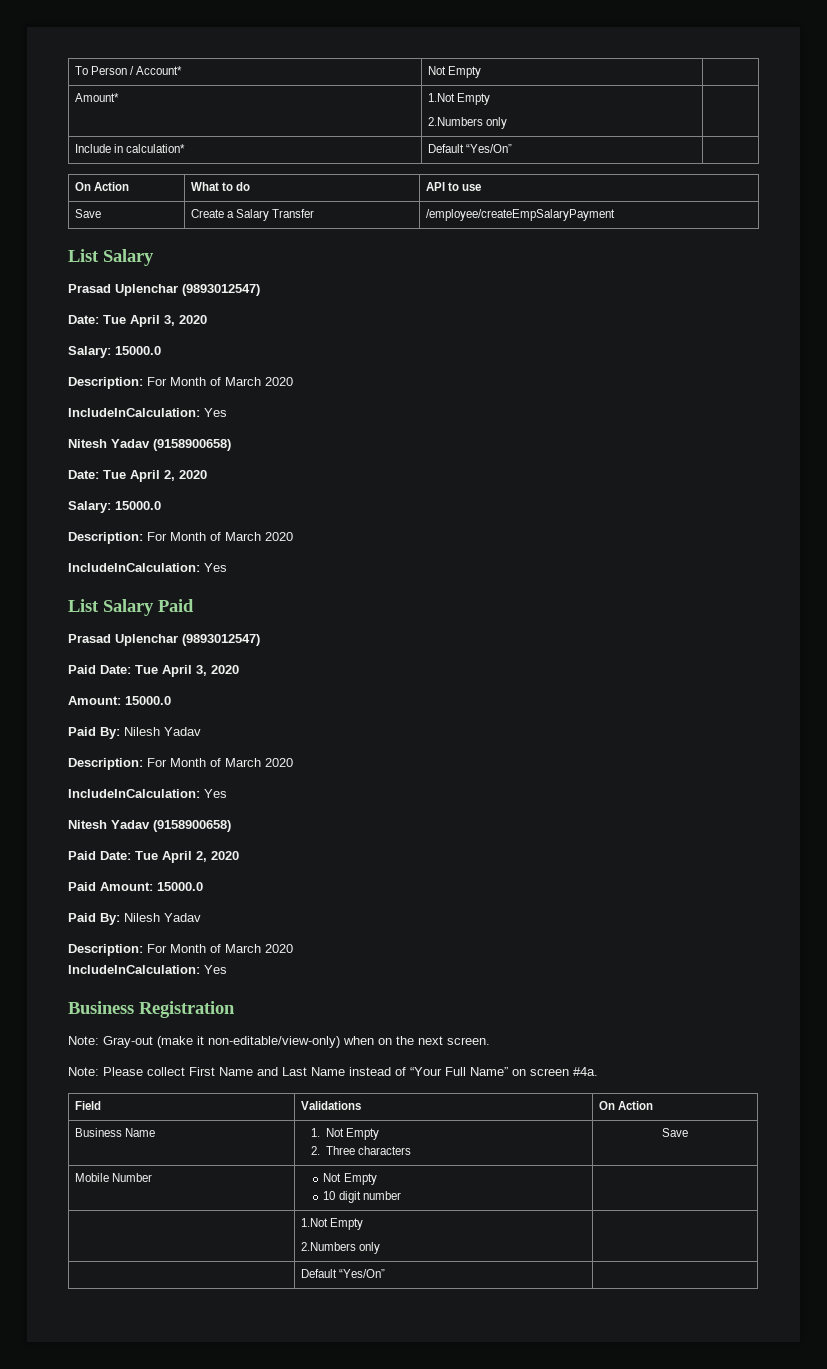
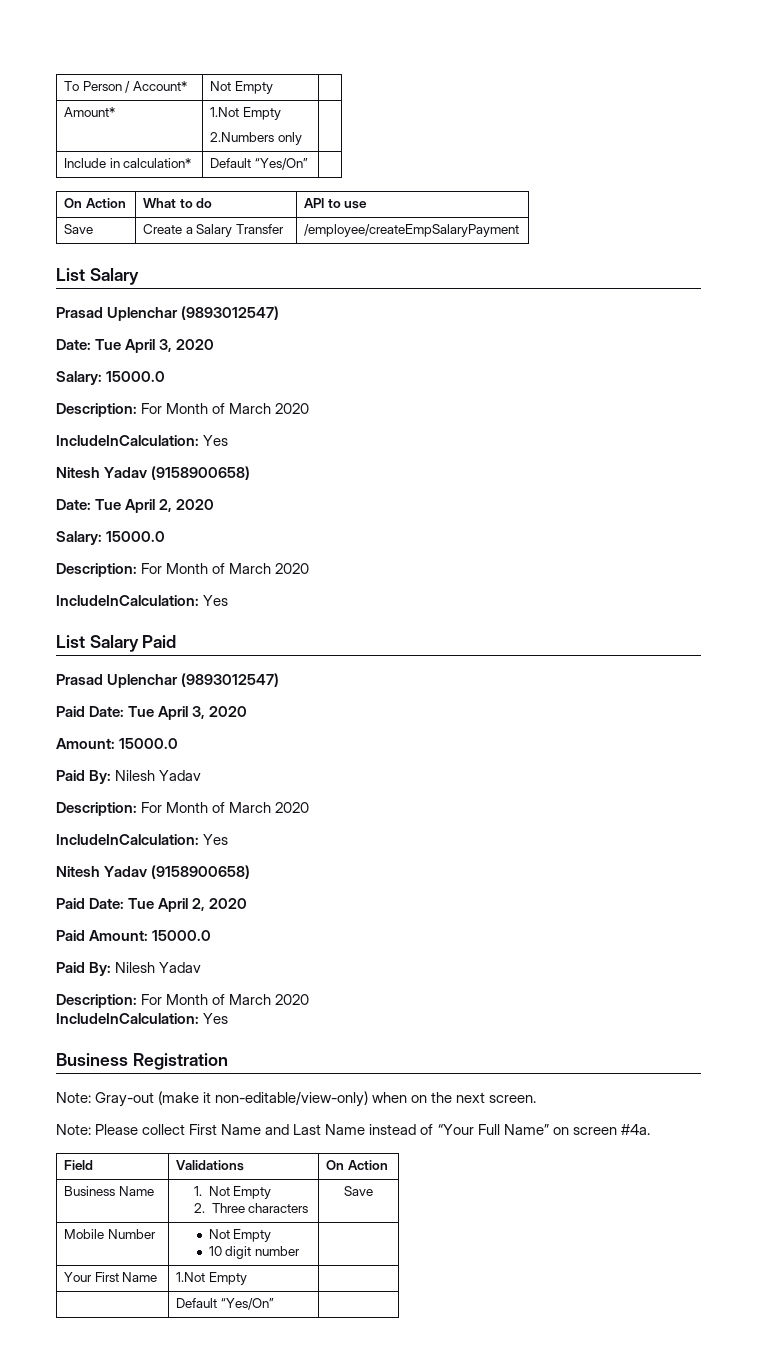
  Mobile Number | Not Empty
  10 digit number |
- | 1.Not Empty
- 2.Numbers only |
+ Your First Name | 1.Not Empty |

